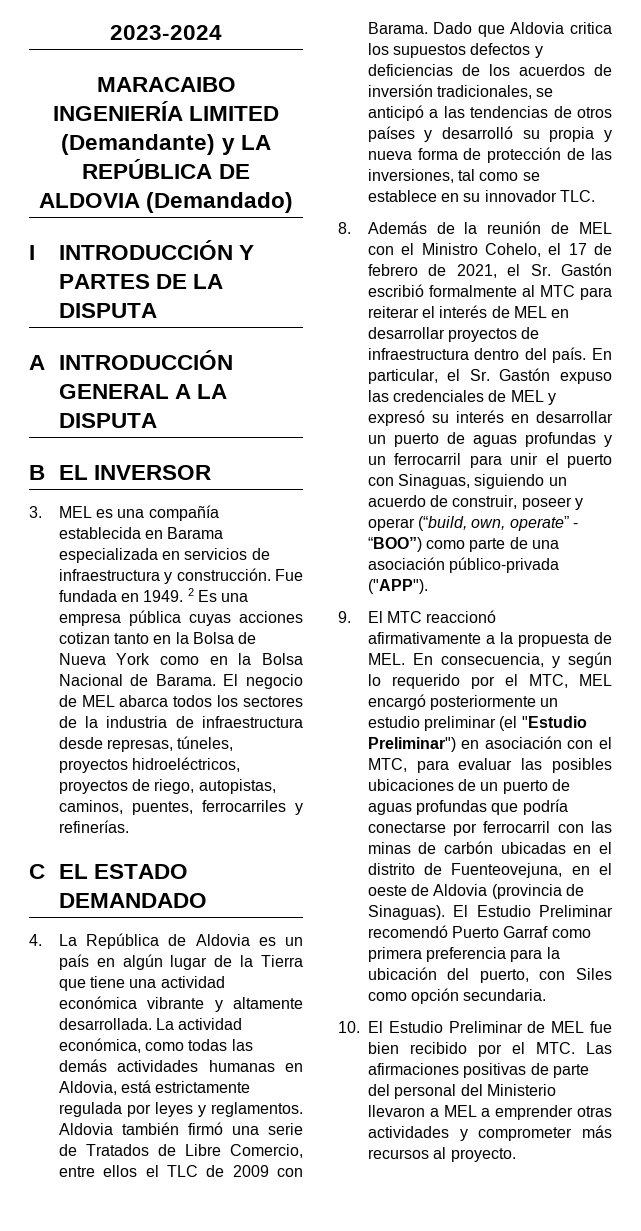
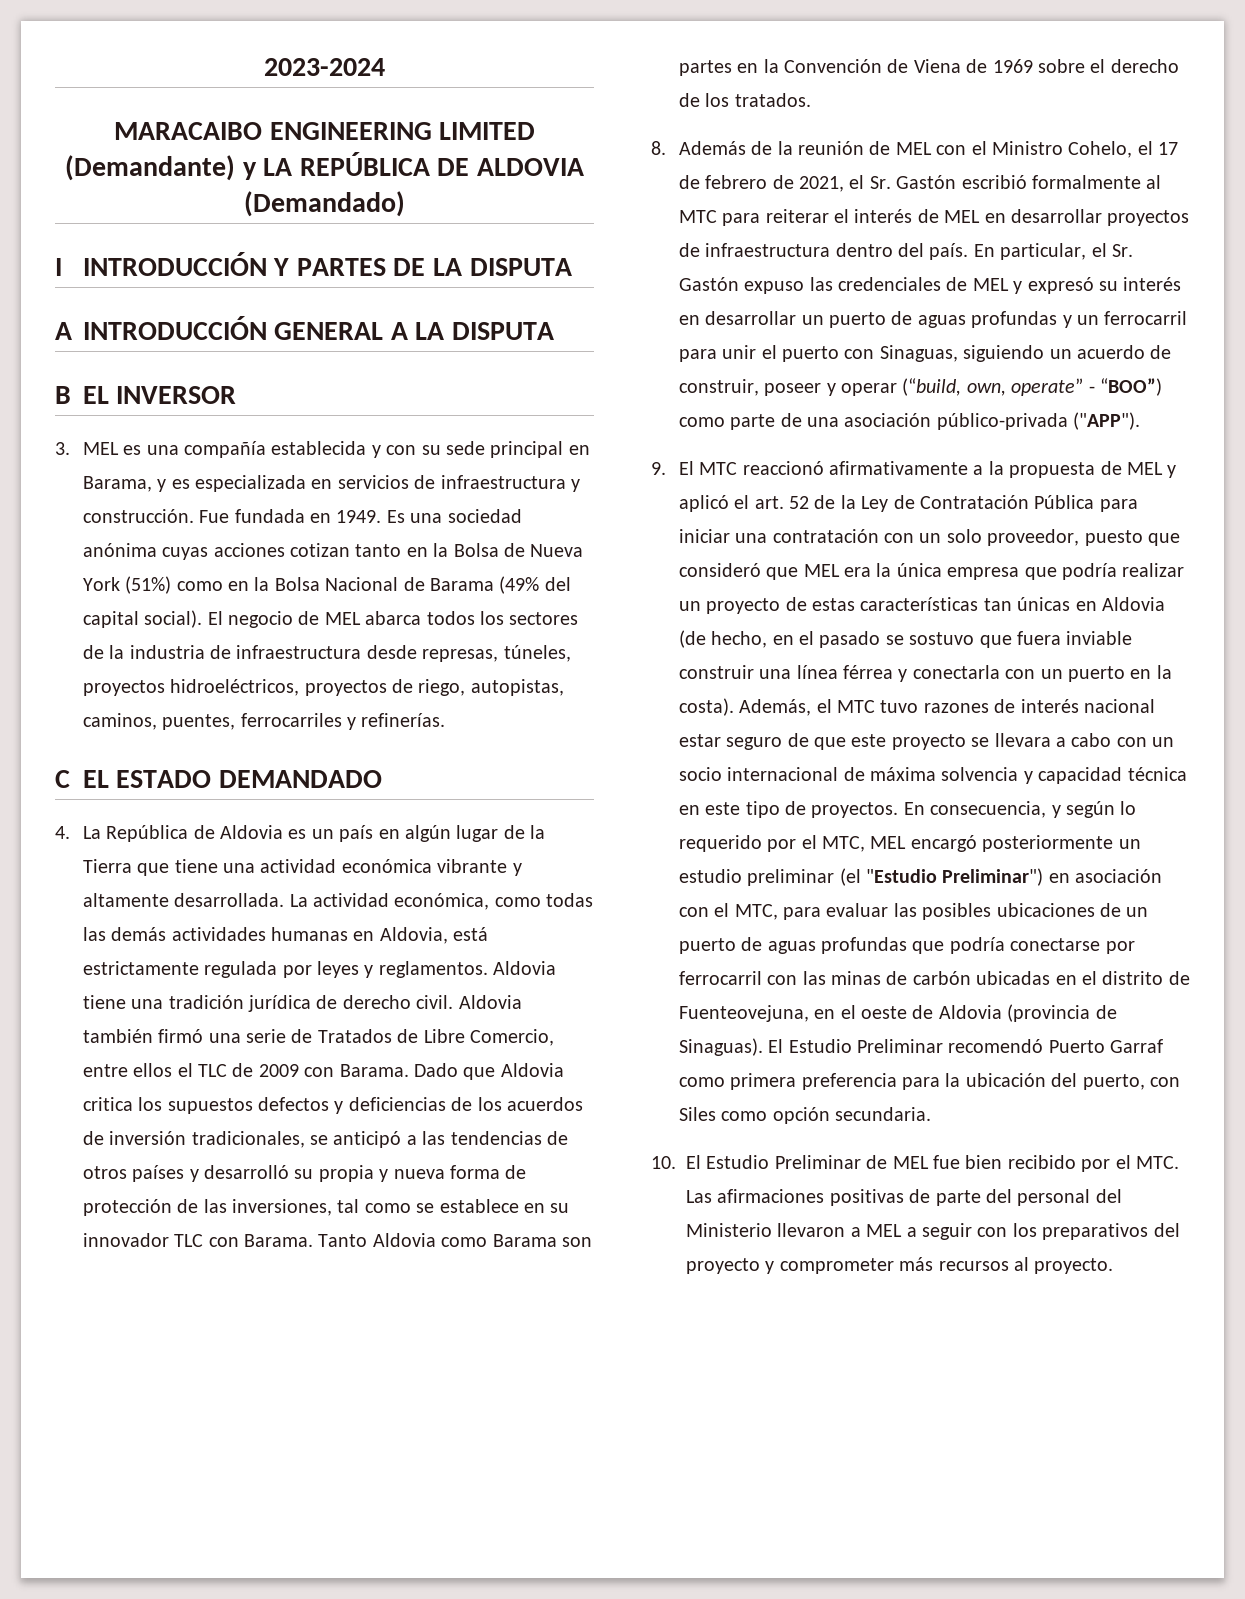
- MARACAIBO INGENIERÍA LIMITED (Demandante) y LA REPÚBLICA DE ALDOVIA (Demandado)
+ MARACAIBO ENGINEERING LIMITED (Demandante) y LA REPÚBLICA DE ALDOVIA (Demandado)
- 3. MEL es una compañía establecida en Barama especializada en servicios de infraestructura y construcción.
+ 3. MEL es una compañía establecida y con su sede principal en Barama, y es especializada en servicios de infraestructura y construcción.
- 2 Es una empresa pública cuyas acciones cotizan tanto en la Bolsa de Nueva York como en la Bolsa Nacional de Barama.
+ Es una sociedad anónima cuyas acciones cotizan tanto en la Bolsa de Nueva York (51%) como en la Bolsa Nacional de Barama (49% del capital social).
- Aldovia también firmó una serie de Tratados de Libre Comercio, entre ellos el TLC de 2009 con Barama.
+ Aldovia tiene una tradición jurídica de derecho civil. Aldovia también firmó una serie de Tratados de Libre Comercio, entre ellos el TLC de 2009 con Barama.
- Dado que Aldovia critica los supuestos defectos y deficiencias de los acuerdos de inversión tradicionales, se anticipó a las tendencias de otros países y desarrolló su propia y nueva forma de protección de las inversiones, tal como se establece en su innovador TLC.
+ Dado que Aldovia critica los supuestos defectos y deficiencias de los acuerdos de inversión tradicionales, se anticipó a las tendencias de otros países y desarrolló su propia y nueva forma de protección de las inversiones, tal como se establece en su innovador TLC con Barama. Tanto Aldovia como Barama son partes en la Convención de Viena de 1969 sobre el derecho de los tratados.
- 9. El MTC reaccionó afirmativamente a la propuesta de MEL. En consecuencia, y según lo requerido por el MTC, MEL encargó posteriormente un estudio preliminar (el "Estudio Preliminar") en asociación con el MTC, para evaluar las posibles ubicaciones de un puerto de aguas profundas que podría conectarse por ferrocarril con las minas de carbón ubicadas en el distrito de Fuenteovejuna, en el oeste de Aldovia (provincia de Sinaguas).
+ 9. El MTC reaccionó afirmativamente a la propuesta de MEL y aplicó el art. 52 de la Ley de Contratación Pública para iniciar una contratación con un solo proveedor, puesto que consideró que MEL era la única empresa que podría realizar un proyecto de estas características tan únicas en Aldovia (de hecho, en el pasado se sostuvo que fuera inviable construir una línea férrea y conectarla con un puerto en la costa). Además, el MTC tuvo razones de interés nacional estar seguro de que este proyecto se llevara a cabo con un socio internacional de máxima solvencia y capacidad técnica en este tipo de proyectos. En consecuencia, y según lo requerido por el MTC, MEL encargó posteriormente un estudio preliminar (el "Estudio Preliminar") en asociación con el MTC, para evaluar las posibles ubicaciones de un puerto de aguas profundas que podría conectarse por ferrocarril con las minas de carbón ubicadas en el distrito de Fuenteovejuna, en el oeste de Aldovia (provincia de Sinaguas).
- 10. El Estudio Preliminar de MEL fue bien recibido por el MTC. Las afirmaciones positivas de parte del personal del Ministerio llevaron a MEL a emprender otras actividades y comprometer más recursos al proyecto.
+ 10. El Estudio Preliminar de MEL fue bien recibido por el MTC. Las afirmaciones positivas de parte del personal del Ministerio llevaron a MEL a seguir con los preparativos del proyecto y comprometer más recursos al proyecto.

